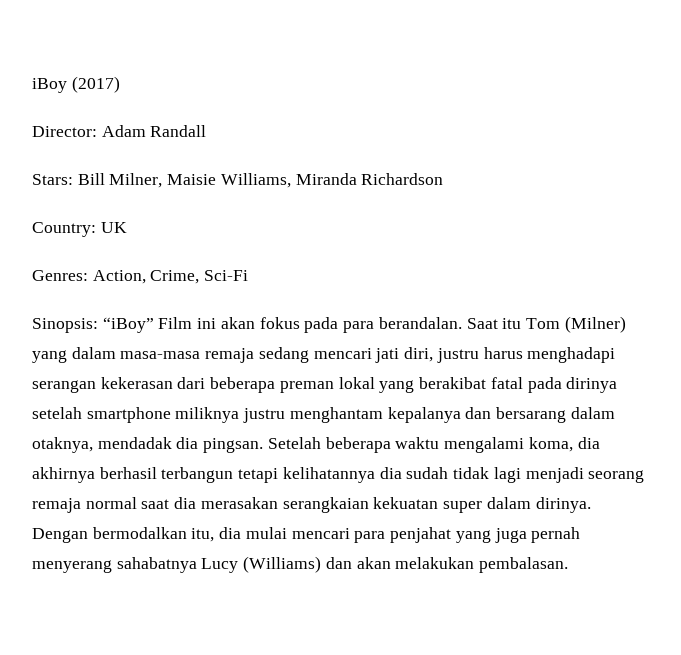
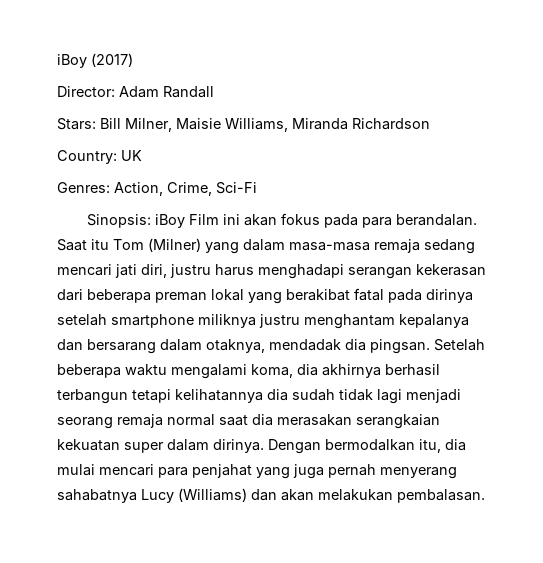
- Sinopsis: “iBoy” Film ini akan fokus pada para berandalan.
+ Sinopsis: iBoy Film ini akan fokus pada para berandalan.

